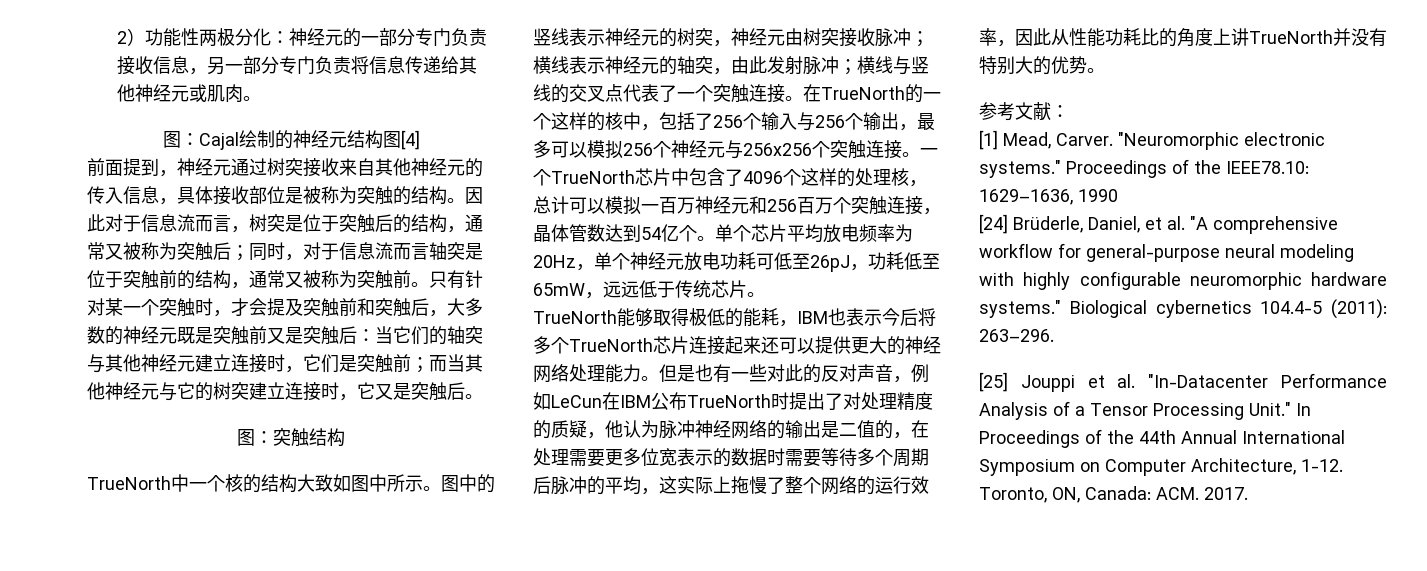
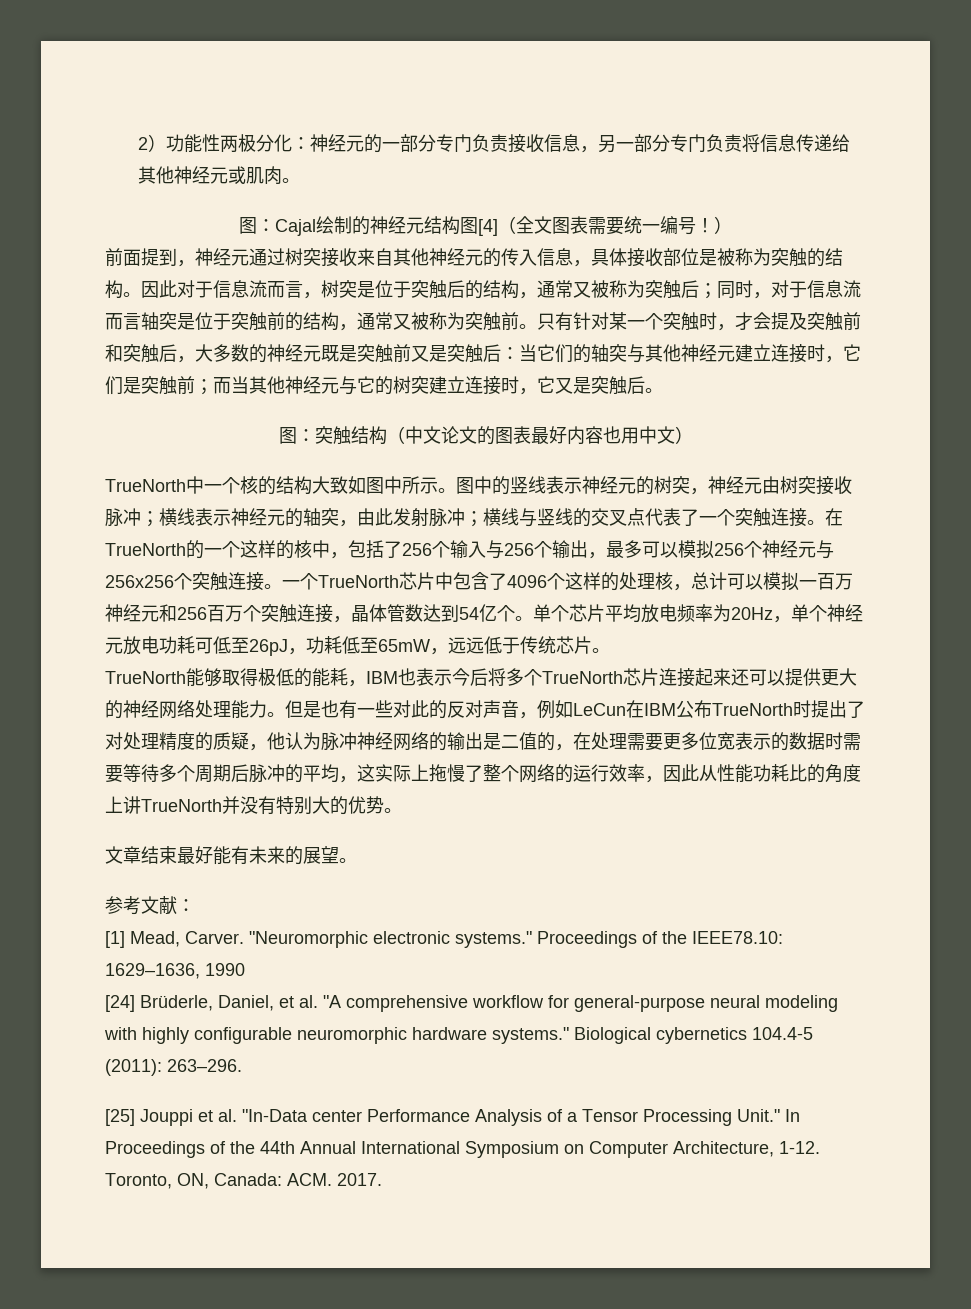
- 图：Cajal绘制的神经元结构图[4]
+ 图：Cajal绘制的神经元结构图[4]（全文图表需要统一编号！）
- 图：突触结构
+ 图：突触结构（中文论文的图表最好内容也用中文）
+ 文章结束最好能有未来的展望。
- [25] Jouppi et al. "In-Datacenter Performance Analysis of a Tensor Processing Unit."
+ [25] Jouppi et al. "In-Data center Performance Analysis of a Tensor Processing Unit."

